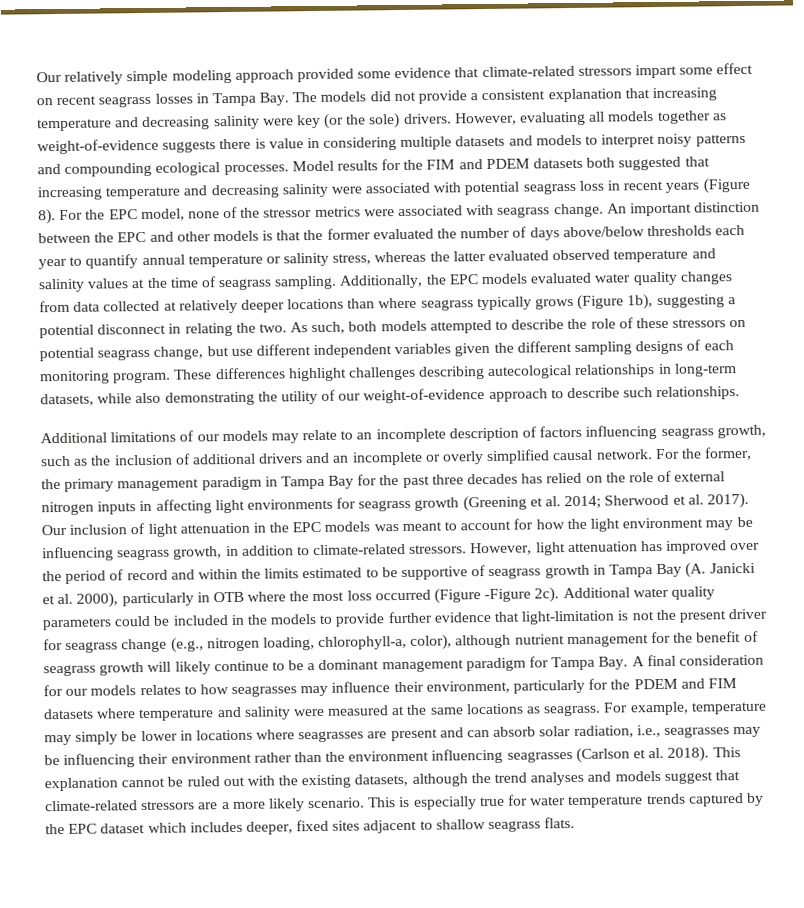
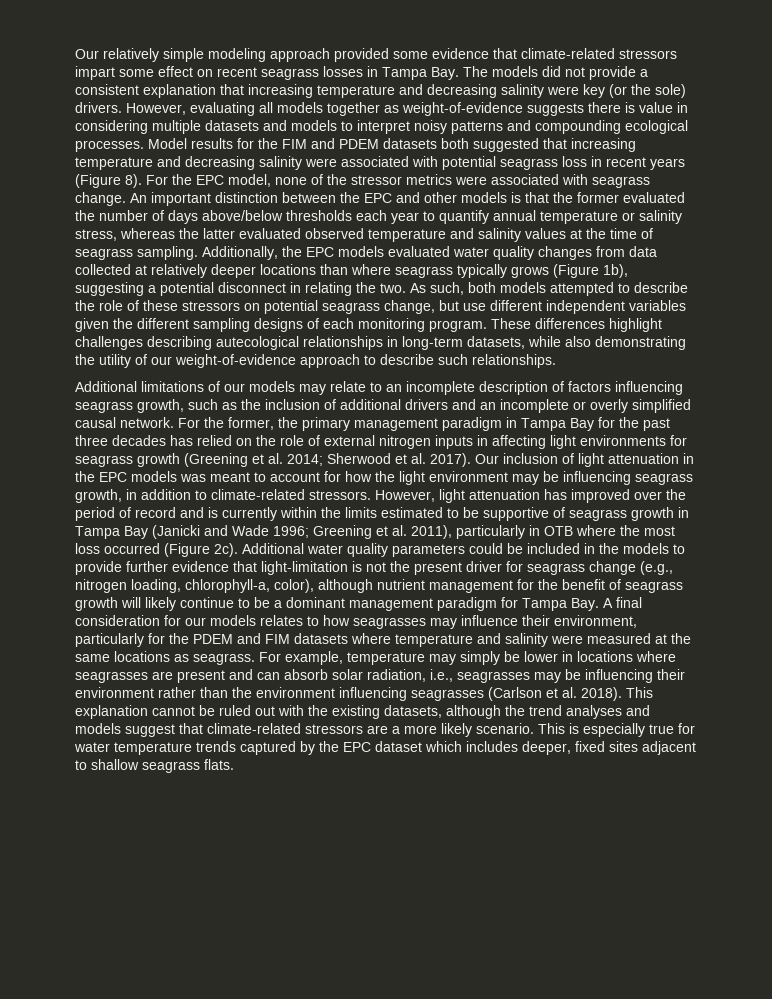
- However, light attenuation has improved over the period of record and within the limits estimated to be supportive of seagrass growth in Tampa Bay (A. Janicki et al. 2000), particularly in OTB where the most loss occurred (Figure -Figure 2c).
+ However, light attenuation has improved over the period of record and is currently within the limits estimated to be supportive of seagrass growth in Tampa Bay (Janicki and Wade 1996; Greening et al. 2011), particularly in OTB where the most loss occurred (Figure 2c).

